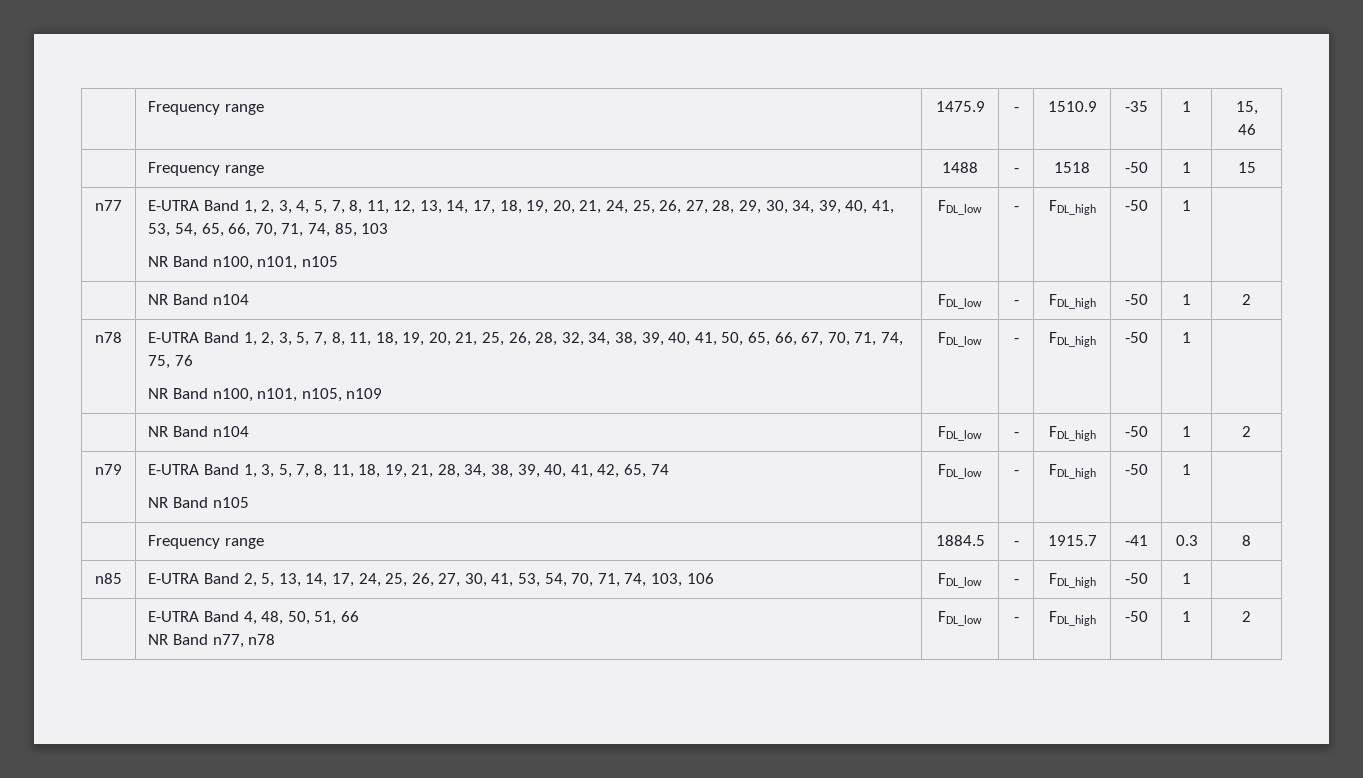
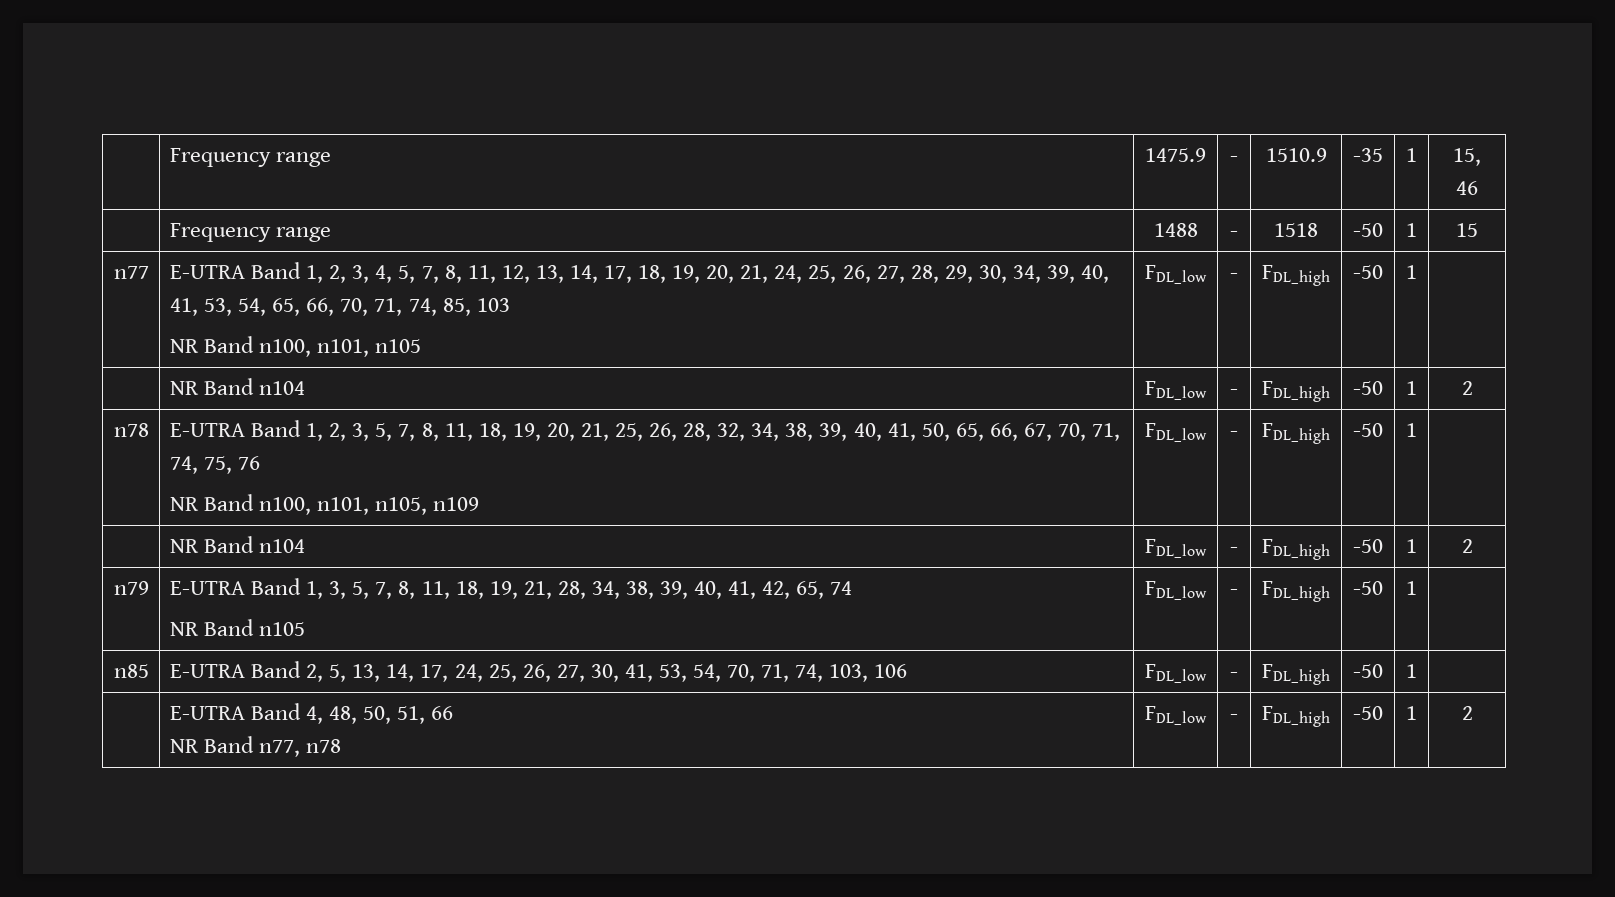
- | Frequency range | 1884.5 | - | 1915.7 | -41 | 0.3 | 8

